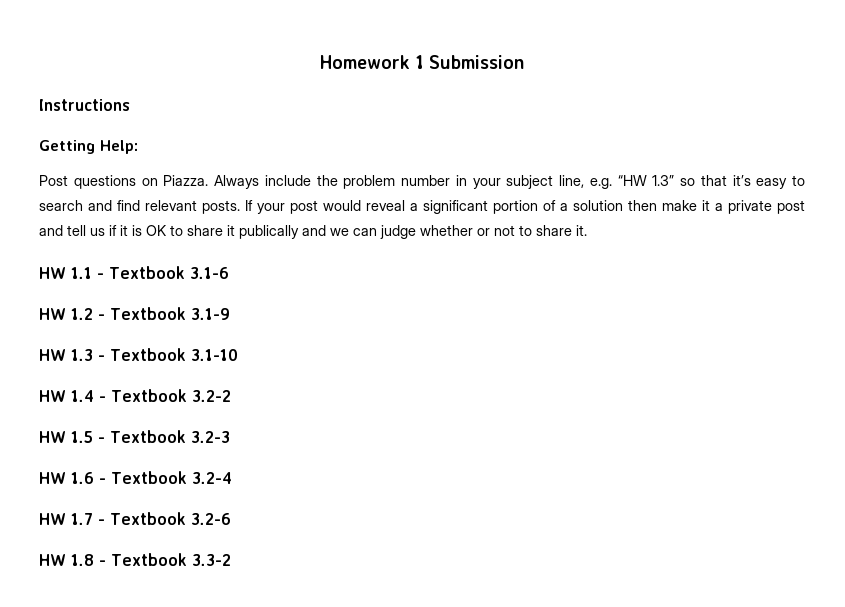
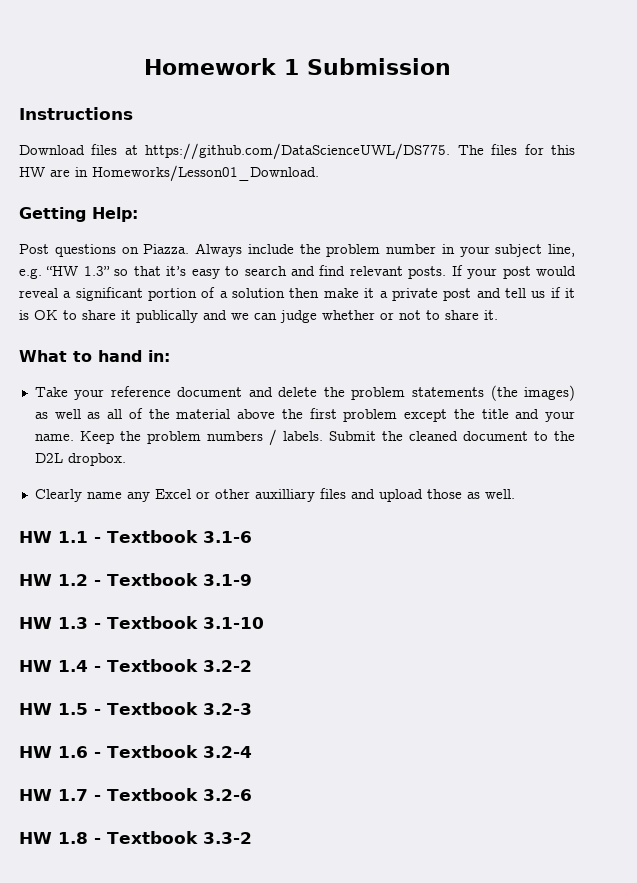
+ Download files at https://github.com/DataScienceUWL/DS775. The files for this HW are in Homeworks/Lesson01_Download.
+ What to hand in:
+ Take your reference document and delete the problem statements (the images) as well as all of the material above the first problem except the title and your name. Keep the problem numbers / labels. Submit the cleaned document to the D2L dropbox.
+ Clearly name any Excel or other auxilliary files and upload those as well.

